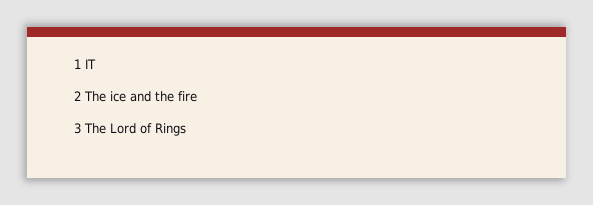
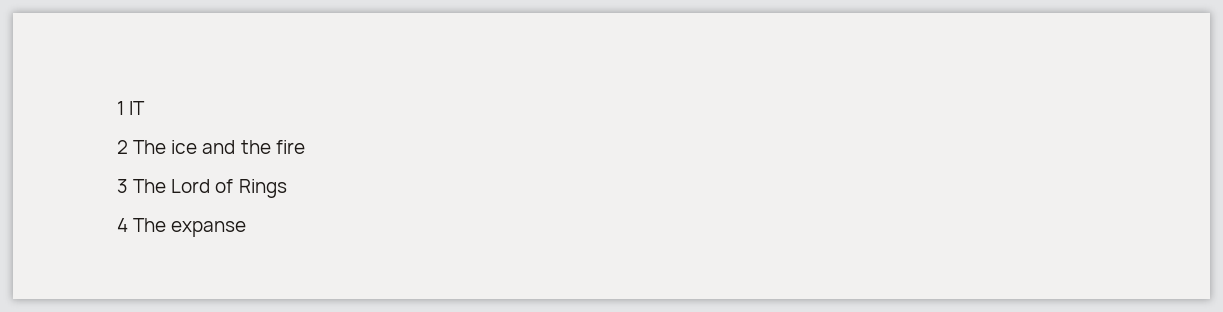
+ 4 The expanse

